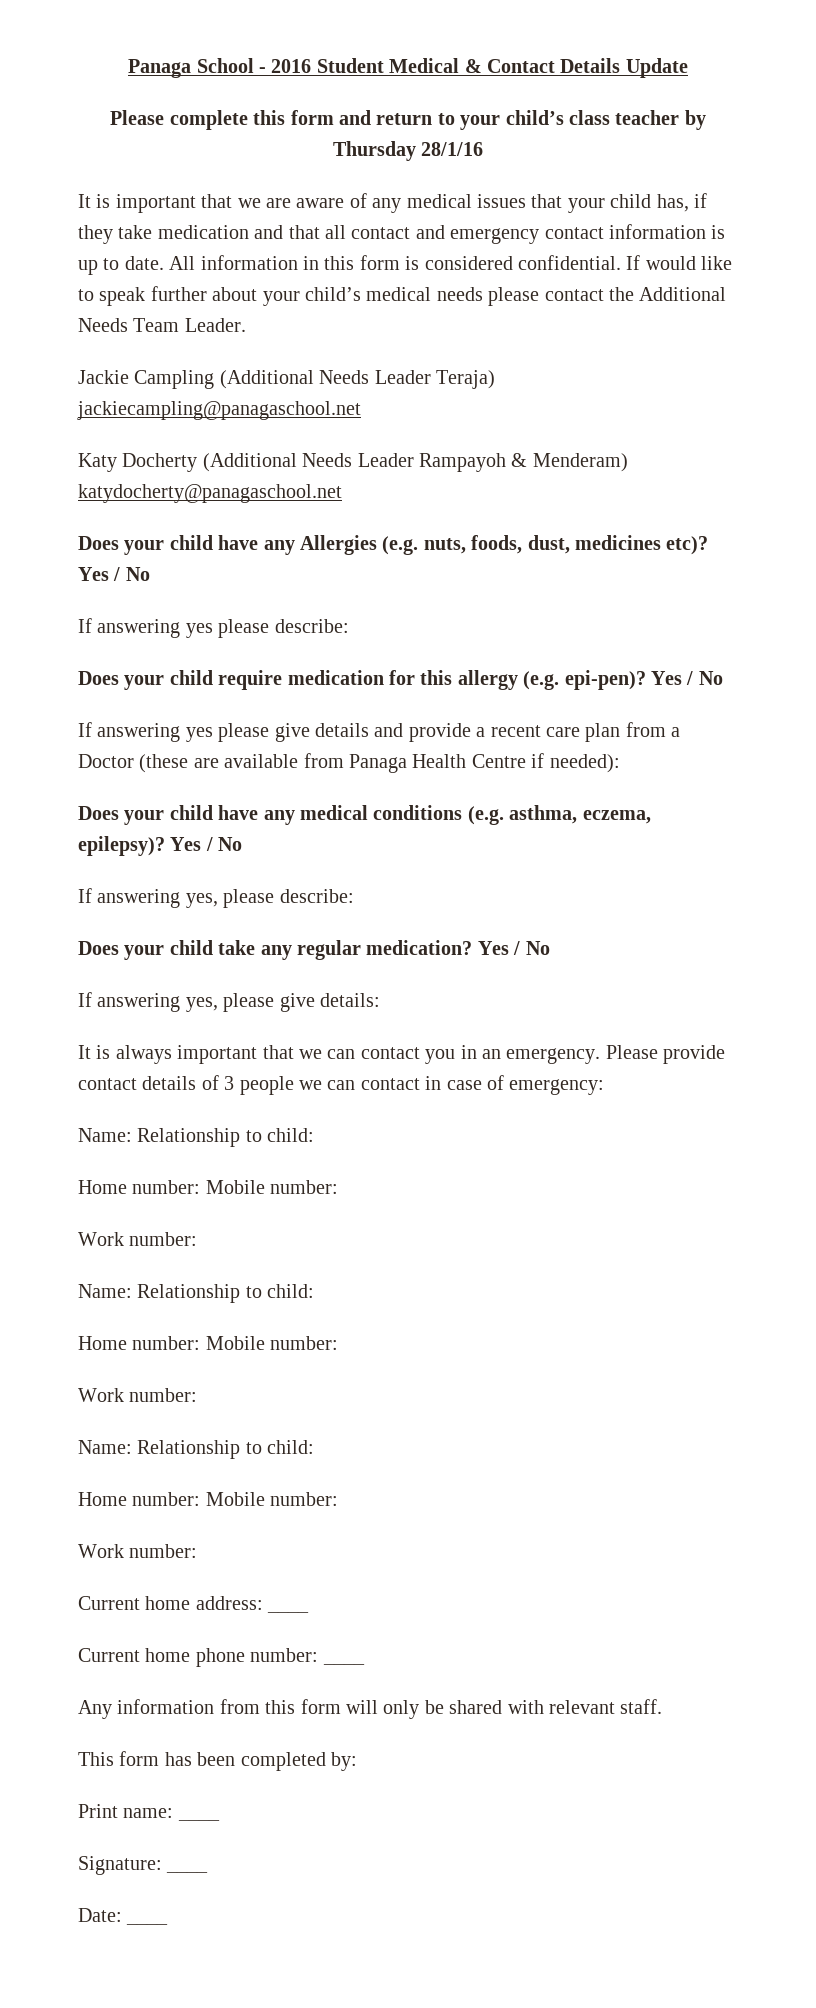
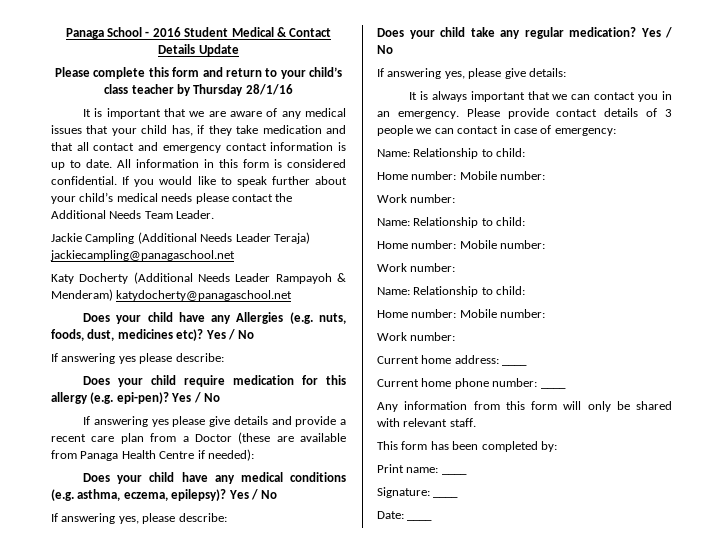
- If would like to speak further about your child’s medical needs please contact the Additional Needs Team Leader.
+ If you would like to speak further about your child’s medical needs please contact the Additional Needs Team Leader.

